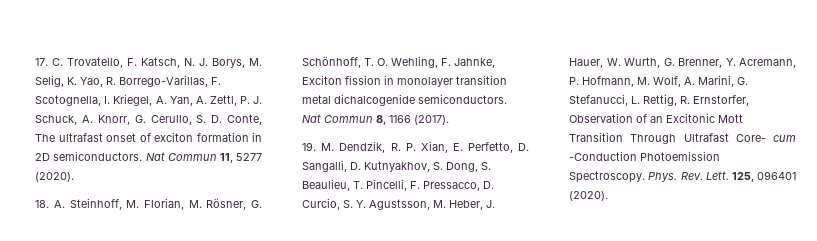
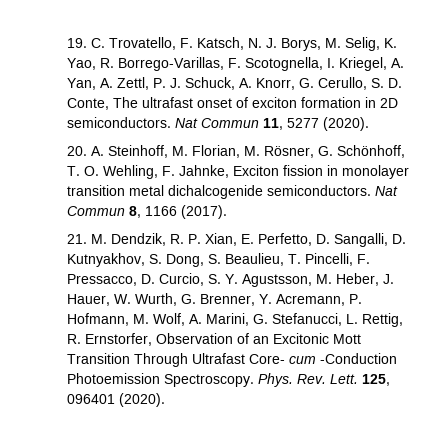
- 17. C. Trovatello, F. Katsch, N. J. Borys, M. Selig, K. Yao, R. Borrego-Varillas, F. Scotognella, I. Kriegel, A. Yan, A. Zettl, P. J. Schuck, A. Knorr, G. Cerullo, S. D. Conte, The ultrafast onset of exciton formation in 2D semiconductors.
+ 19. C. Trovatello, F. Katsch, N. J. Borys, M. Selig, K. Yao, R. Borrego-Varillas, F. Scotognella, I. Kriegel, A. Yan, A. Zettl, P. J. Schuck, A. Knorr, G. Cerullo, S. D. Conte, The ultrafast onset of exciton formation in 2D semiconductors.
- 18. A. Steinhoff, M. Florian, M. Rösner, G. Schönhoff, T. O. Wehling, F. Jahnke, Exciton fission in monolayer transition metal dichalcogenide semiconductors.
+ 20. A. Steinhoff, M. Florian, M. Rösner, G. Schönhoff, T. O. Wehling, F. Jahnke, Exciton fission in monolayer transition metal dichalcogenide semiconductors.
- 19. M. Dendzik, R. P. Xian, E. Perfetto, D. Sangalli, D. Kutnyakhov, S. Dong, S. Beaulieu, T. Pincelli, F. Pressacco, D. Curcio, S. Y. Agustsson, M. Heber, J. Hauer, W. Wurth, G. Brenner, Y. Acremann, P. Hofmann, M. Wolf, A. Marini, G. Stefanucci, L. Rettig, R. Ernstorfer, Observation of an Excitonic Mott Transition Through Ultrafast Core- cum -Conduction Photoemission Spectroscopy.
+ 21. M. Dendzik, R. P. Xian, E. Perfetto, D. Sangalli, D. Kutnyakhov, S. Dong, S. Beaulieu, T. Pincelli, F. Pressacco, D. Curcio, S. Y. Agustsson, M. Heber, J. Hauer, W. Wurth, G. Brenner, Y. Acremann, P. Hofmann, M. Wolf, A. Marini, G. Stefanucci, L. Rettig, R. Ernstorfer, Observation of an Excitonic Mott Transition Through Ultrafast Core- cum -Conduction Photoemission Spectroscopy.

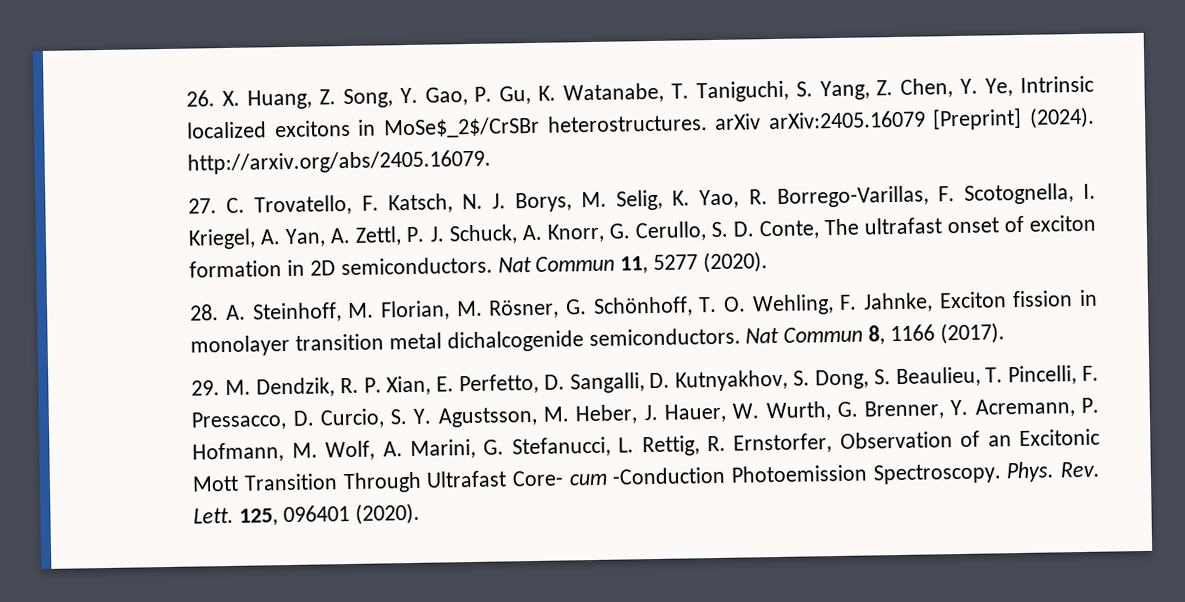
- 19. C. Trovatello, F. Katsch, N. J. Borys, M. Selig, K. Yao, R. Borrego-Varillas, F. Scotognella, I. Kriegel, A. Yan, A. Zettl, P. J. Schuck, A. Knorr, G. Cerullo, S. D. Conte, The ultrafast onset of exciton formation in 2D semiconductors.
+ 26. X. Huang, Z. Song, Y. Gao, P. Gu, K. Watanabe, T. Taniguchi, S. Yang, Z. Chen, Y. Ye, Intrinsic localized excitons in MoSe$_2$/CrSBr heterostructures. arXiv arXiv:2405.16079 [Preprint] (2024). http://arxiv.org/abs/2405.16079.
+ 27. C. Trovatello, F. Katsch, N. J. Borys, M. Selig, K. Yao, R. Borrego-Varillas, F. Scotognella, I. Kriegel, A. Yan, A. Zettl, P. J. Schuck, A. Knorr, G. Cerullo, S. D. Conte, The ultrafast onset of exciton formation in 2D semiconductors.
- 20. A. Steinhoff, M. Florian, M. Rösner, G. Schönhoff, T. O. Wehling, F. Jahnke, Exciton fission in monolayer transition metal dichalcogenide semiconductors.
+ 28. A. Steinhoff, M. Florian, M. Rösner, G. Schönhoff, T. O. Wehling, F. Jahnke, Exciton fission in monolayer transition metal dichalcogenide semiconductors.
- 21. M. Dendzik, R. P. Xian, E. Perfetto, D. Sangalli, D. Kutnyakhov, S. Dong, S. Beaulieu, T. Pincelli, F. Pressacco, D. Curcio, S. Y. Agustsson, M. Heber, J. Hauer, W. Wurth, G. Brenner, Y. Acremann, P. Hofmann, M. Wolf, A. Marini, G. Stefanucci, L. Rettig, R. Ernstorfer, Observation of an Excitonic Mott Transition Through Ultrafast Core- cum -Conduction Photoemission Spectroscopy.
+ 29. M. Dendzik, R. P. Xian, E. Perfetto, D. Sangalli, D. Kutnyakhov, S. Dong, S. Beaulieu, T. Pincelli, F. Pressacco, D. Curcio, S. Y. Agustsson, M. Heber, J. Hauer, W. Wurth, G. Brenner, Y. Acremann, P. Hofmann, M. Wolf, A. Marini, G. Stefanucci, L. Rettig, R. Ernstorfer, Observation of an Excitonic Mott Transition Through Ultrafast Core- cum -Conduction Photoemission Spectroscopy.

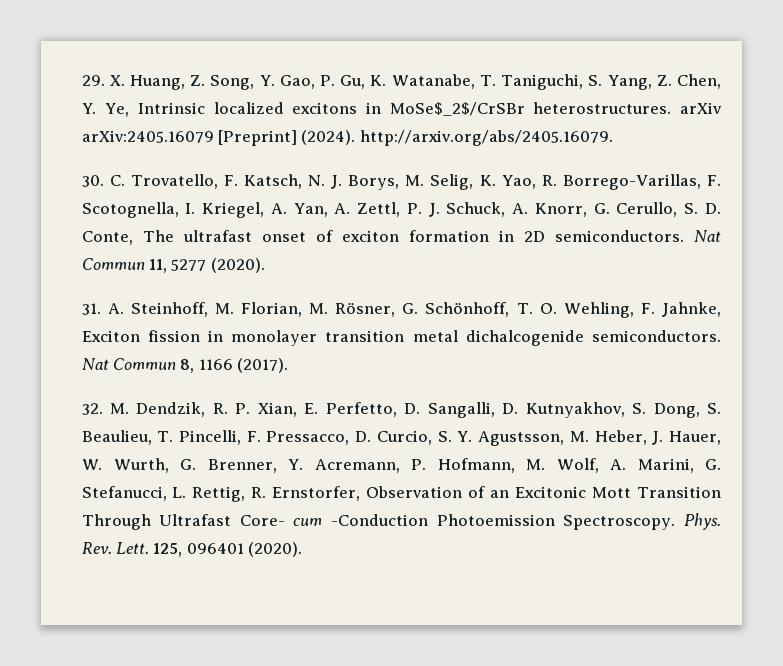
- 26. X. Huang, Z. Song, Y. Gao, P. Gu, K. Watanabe, T. Taniguchi, S. Yang, Z. Chen, Y. Ye, Intrinsic localized excitons in MoSe$_2$/CrSBr heterostructures. arXiv arXiv:2405.16079 [Preprint] (2024). http://arxiv.org/abs/2405.16079.
+ 29. X. Huang, Z. Song, Y. Gao, P. Gu, K. Watanabe, T. Taniguchi, S. Yang, Z. Chen, Y. Ye, Intrinsic localized excitons in MoSe$_2$/CrSBr heterostructures. arXiv arXiv:2405.16079 [Preprint] (2024). http://arxiv.org/abs/2405.16079.
- 27. C. Trovatello, F. Katsch, N. J. Borys, M. Selig, K. Yao, R. Borrego-Varillas, F. Scotognella, I. Kriegel, A. Yan, A. Zettl, P. J. Schuck, A. Knorr, G. Cerullo, S. D. Conte, The ultrafast onset of exciton formation in 2D semiconductors.
+ 30. C. Trovatello, F. Katsch, N. J. Borys, M. Selig, K. Yao, R. Borrego-Varillas, F. Scotognella, I. Kriegel, A. Yan, A. Zettl, P. J. Schuck, A. Knorr, G. Cerullo, S. D. Conte, The ultrafast onset of exciton formation in 2D semiconductors.
- 28. A. Steinhoff, M. Florian, M. Rösner, G. Schönhoff, T. O. Wehling, F. Jahnke, Exciton fission in monolayer transition metal dichalcogenide semiconductors.
+ 31. A. Steinhoff, M. Florian, M. Rösner, G. Schönhoff, T. O. Wehling, F. Jahnke, Exciton fission in monolayer transition metal dichalcogenide semiconductors.
- 29. M. Dendzik, R. P. Xian, E. Perfetto, D. Sangalli, D. Kutnyakhov, S. Dong, S. Beaulieu, T. Pincelli, F. Pressacco, D. Curcio, S. Y. Agustsson, M. Heber, J. Hauer, W. Wurth, G. Brenner, Y. Acremann, P. Hofmann, M. Wolf, A. Marini, G. Stefanucci, L. Rettig, R. Ernstorfer, Observation of an Excitonic Mott Transition Through Ultrafast Core- cum -Conduction Photoemission Spectroscopy.
+ 32. M. Dendzik, R. P. Xian, E. Perfetto, D. Sangalli, D. Kutnyakhov, S. Dong, S. Beaulieu, T. Pincelli, F. Pressacco, D. Curcio, S. Y. Agustsson, M. Heber, J. Hauer, W. Wurth, G. Brenner, Y. Acremann, P. Hofmann, M. Wolf, A. Marini, G. Stefanucci, L. Rettig, R. Ernstorfer, Observation of an Excitonic Mott Transition Through Ultrafast Core- cum -Conduction Photoemission Spectroscopy.

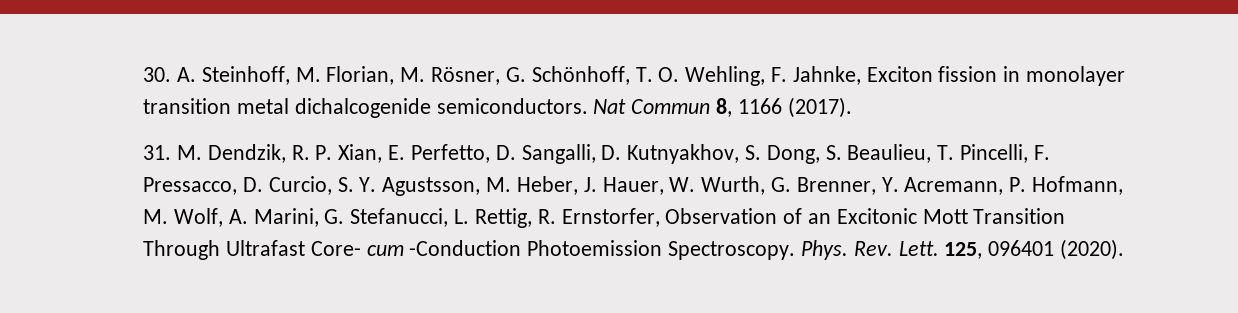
- 29. X. Huang, Z. Song, Y. Gao, P. Gu, K. Watanabe, T. Taniguchi, S. Yang, Z. Chen, Y. Ye, Intrinsic localized excitons in MoSe$_2$/CrSBr heterostructures. arXiv arXiv:2405.16079 [Preprint] (2024). http://arxiv.org/abs/2405.16079.
- 30. C. Trovatello, F. Katsch, N. J. Borys, M. Selig, K. Yao, R. Borrego-Varillas, F. Scotognella, I. Kriegel, A. Yan, A. Zettl, P. J. Schuck, A. Knorr, G. Cerullo, S. D. Conte, The ultrafast onset of exciton formation in 2D semiconductors. Nat Commun 11, 5277 (2020).
- 31. A. Steinhoff, M. Florian, M. Rösner, G. Schönhoff, T. O. Wehling, F. Jahnke, Exciton fission in monolayer transition metal dichalcogenide semiconductors.
+ 30. A. Steinhoff, M. Florian, M. Rösner, G. Schönhoff, T. O. Wehling, F. Jahnke, Exciton fission in monolayer transition metal dichalcogenide semiconductors.
- 32. M. Dendzik, R. P. Xian, E. Perfetto, D. Sangalli, D. Kutnyakhov, S. Dong, S. Beaulieu, T. Pincelli, F. Pressacco, D. Curcio, S. Y. Agustsson, M. Heber, J. Hauer, W. Wurth, G. Brenner, Y. Acremann, P. Hofmann, M. Wolf, A. Marini, G. Stefanucci, L. Rettig, R. Ernstorfer, Observation of an Excitonic Mott Transition Through Ultrafast Core- cum -Conduction Photoemission Spectroscopy.
+ 31. M. Dendzik, R. P. Xian, E. Perfetto, D. Sangalli, D. Kutnyakhov, S. Dong, S. Beaulieu, T. Pincelli, F. Pressacco, D. Curcio, S. Y. Agustsson, M. Heber, J. Hauer, W. Wurth, G. Brenner, Y. Acremann, P. Hofmann, M. Wolf, A. Marini, G. Stefanucci, L. Rettig, R. Ernstorfer, Observation of an Excitonic Mott Transition Through Ultrafast Core- cum -Conduction Photoemission Spectroscopy.

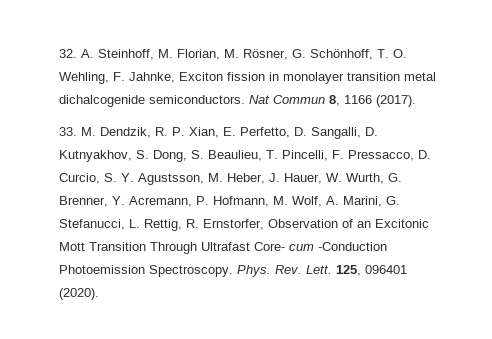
- 30. A. Steinhoff, M. Florian, M. Rösner, G. Schönhoff, T. O. Wehling, F. Jahnke, Exciton fission in monolayer transition metal dichalcogenide semiconductors.
+ 32. A. Steinhoff, M. Florian, M. Rösner, G. Schönhoff, T. O. Wehling, F. Jahnke, Exciton fission in monolayer transition metal dichalcogenide semiconductors.
- 31. M. Dendzik, R. P. Xian, E. Perfetto, D. Sangalli, D. Kutnyakhov, S. Dong, S. Beaulieu, T. Pincelli, F. Pressacco, D. Curcio, S. Y. Agustsson, M. Heber, J. Hauer, W. Wurth, G. Brenner, Y. Acremann, P. Hofmann, M. Wolf, A. Marini, G. Stefanucci, L. Rettig, R. Ernstorfer, Observation of an Excitonic Mott Transition Through Ultrafast Core- cum -Conduction Photoemission Spectroscopy.
+ 33. M. Dendzik, R. P. Xian, E. Perfetto, D. Sangalli, D. Kutnyakhov, S. Dong, S. Beaulieu, T. Pincelli, F. Pressacco, D. Curcio, S. Y. Agustsson, M. Heber, J. Hauer, W. Wurth, G. Brenner, Y. Acremann, P. Hofmann, M. Wolf, A. Marini, G. Stefanucci, L. Rettig, R. Ernstorfer, Observation of an Excitonic Mott Transition Through Ultrafast Core- cum -Conduction Photoemission Spectroscopy.

